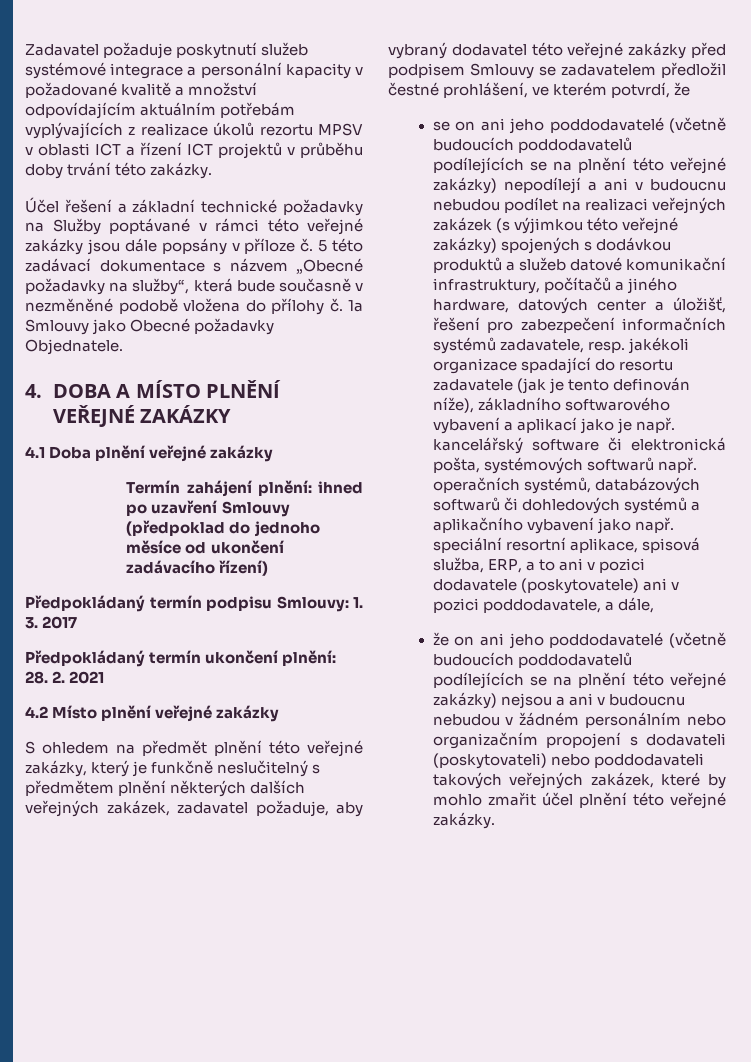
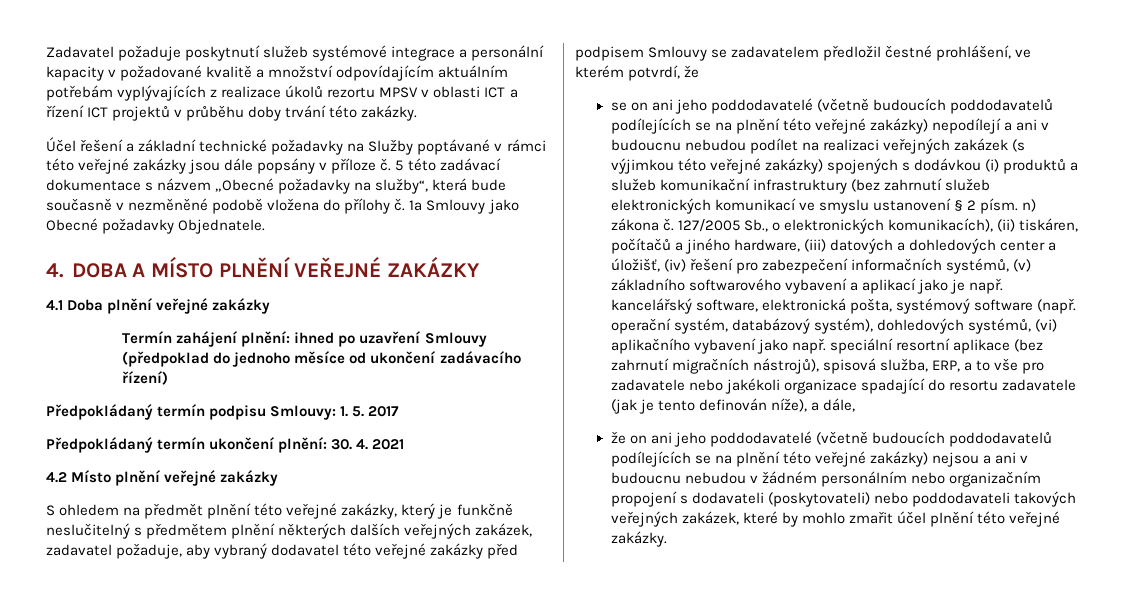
- Předpokládaný termín podpisu Smlouvy: 1. 3. 2017
+ Předpokládaný termín podpisu Smlouvy: 1. 5. 2017
- Předpokládaný termín ukončení plnění: 28. 2. 2021
+ Předpokládaný termín ukončení plnění: 30. 4. 2021
- se on ani jeho poddodavatelé (včetně budoucích poddodavatelů podílejících se na plnění této veřejné zakázky) nepodílejí a ani v budoucnu nebudou podílet na realizaci veřejných zakázek (s výjimkou této veřejné zakázky) spojených s dodávkou produktů a služeb datové komunikační infrastruktury, počítačů a jiného hardware, datových center a úložišť, řešení pro zabezpečení informačních systémů zadavatele, resp. jakékoli organizace spadající do resortu zadavatele (jak je tento definován níže), základního softwarového vybavení a aplikací jako je např. kancelářský software či elektronická pošta, systémových softwarů např. operačních systémů, databázových softwarů či dohledových systémů a aplikačního vybavení jako např. speciální resortní aplikace, spisová služba, ERP, a to ani v pozici dodavatele (poskytovatele) ani v pozici poddodavatele, a dále,
+ se on ani jeho poddodavatelé (včetně budoucích poddodavatelů podílejících se na plnění této veřejné zakázky) nepodílejí a ani v budoucnu nebudou podílet na realizaci veřejných zakázek (s výjimkou této veřejné zakázky) spojených s dodávkou (i) produktů a služeb komunikační infrastruktury (bez zahrnutí služeb elektronických komunikací ve smyslu ustanovení § 2 písm. n) zákona č. 127/2005 Sb., o elektronických komunikacích), (ii) tiskáren, počítačů a jiného hardware, (iii) datových a dohledových center a úložišť, (iv) řešení pro zabezpečení informačních systémů, (v) základního softwarového vybavení a aplikací jako je např. kancelářský software, elektronická pošta, systémový software (např. operační systém, databázový systém), dohledových systémů, (vi) aplikačního vybavení jako např. speciální resortní aplikace (bez zahrnutí migračních nástrojů), spisová služba, ERP, a to vše pro zadavatele nebo jakékoli organizace spadající do resortu zadavatele (jak je tento definován níže), a dále,

